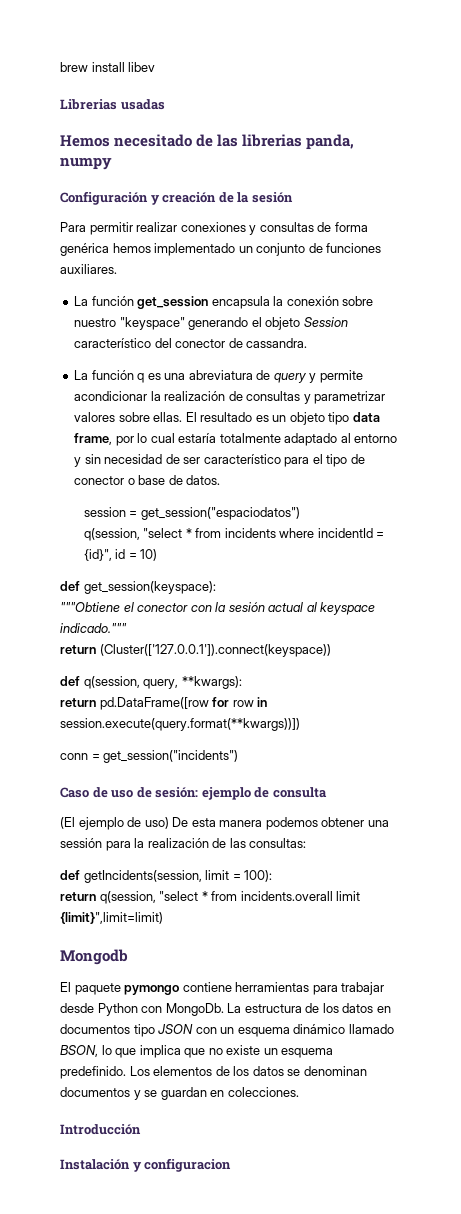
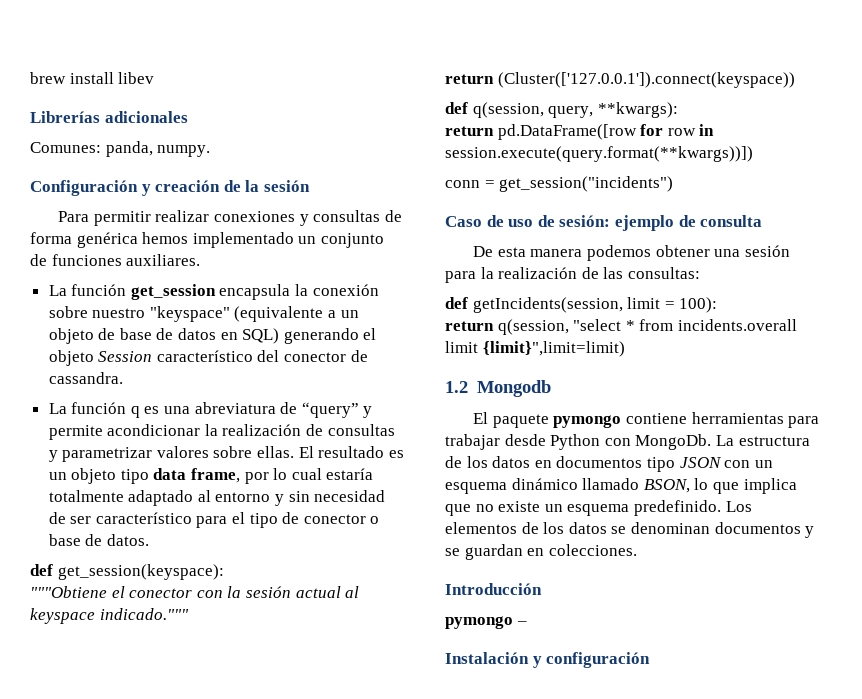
- Librerias usadas
- Hemos necesitado de las librerias panda, numpy
+ Librerías adicionales
+ Comunes: panda, numpy.
- La función get_session encapsula la conexión sobre nuestro "keyspace" generando el objeto Session característico del conector de cassandra.
+ La función get_session encapsula la conexión sobre nuestro "keyspace" (equivalente a un objeto de base de datos en SQL) generando el objeto Session característico del conector de cassandra.
- La función q es una abreviatura de query y permite acondicionar la realización de consultas y parametrizar valores sobre ellas.
+ La función q es una abreviatura de “query” y permite acondicionar la realización de consultas y parametrizar valores sobre ellas.
- session = get_session("espaciodatos")
- q(session, "select * from incidents where incidentId = {id}", id = 10)
- (El ejemplo de uso) De esta manera podemos obtener una sessión para la realización de las consultas:
+ De esta manera podemos obtener una sesión para la realización de las consultas:
- Mongodb
+ 1.2 Mongodb
+ pymongo –
- Instalación y configuracion
+ Instalación y configuración

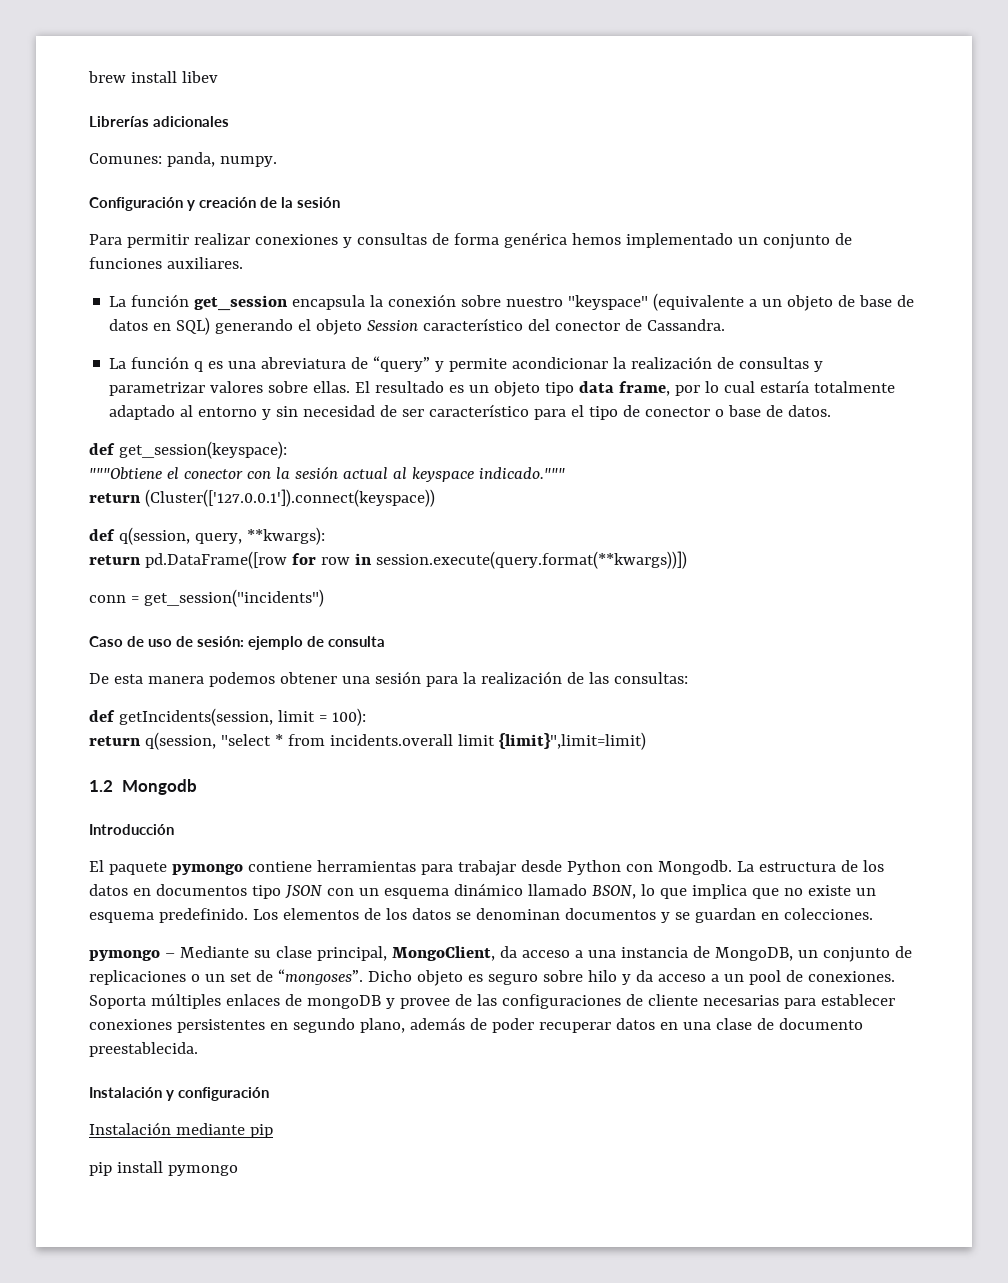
- La función get_session encapsula la conexión sobre nuestro "keyspace" (equivalente a un objeto de base de datos en SQL) generando el objeto Session característico del conector de cassandra.
+ La función get_session encapsula la conexión sobre nuestro "keyspace" (equivalente a un objeto de base de datos en SQL) generando el objeto Session característico del conector de Cassandra.
+ Introducción
- El paquete pymongo contiene herramientas para trabajar desde Python con MongoDb.
+ El paquete pymongo contiene herramientas para trabajar desde Python con Mongodb.
- Introducción
- pymongo –
+ pymongo – Mediante su clase principal, MongoClient, da acceso a una instancia de MongoDB, un conjunto de replicaciones o un set de “mongoses”. Dicho objeto es seguro sobre hilo y da acceso a un pool de conexiones. Soporta múltiples enlaces de mongoDB y provee de las configuraciones de cliente necesarias para establecer conexiones persistentes en segundo plano, además de poder recuperar datos en una clase de documento preestablecida.
  Instalación y configuración
+ Instalación mediante pip
+ pip install pymongo

